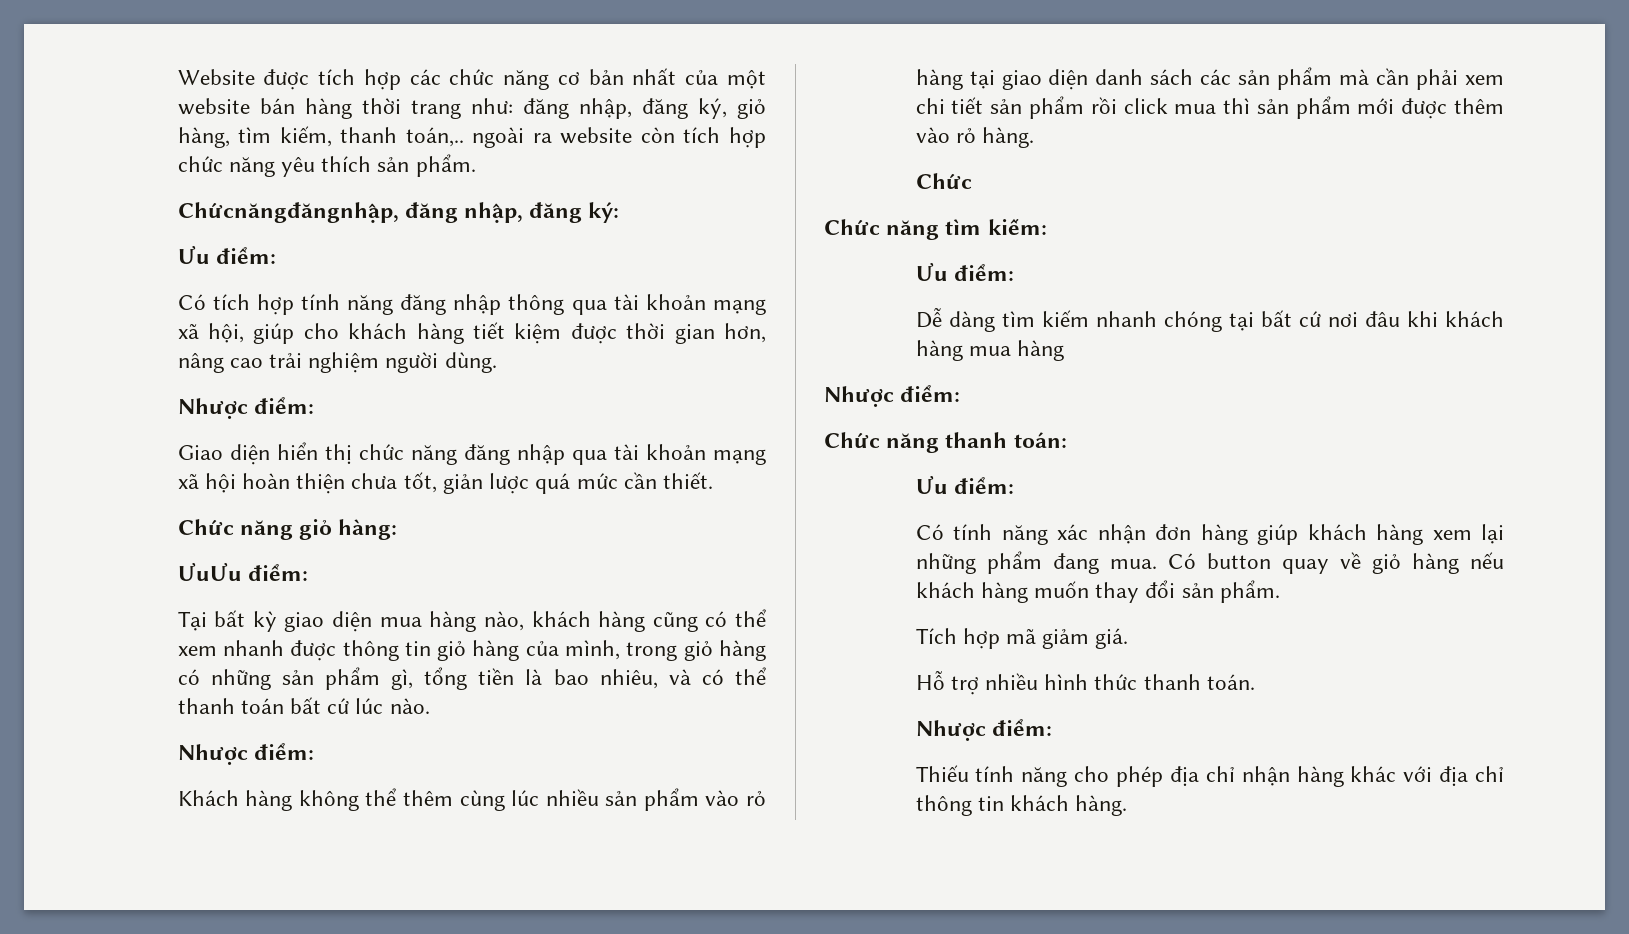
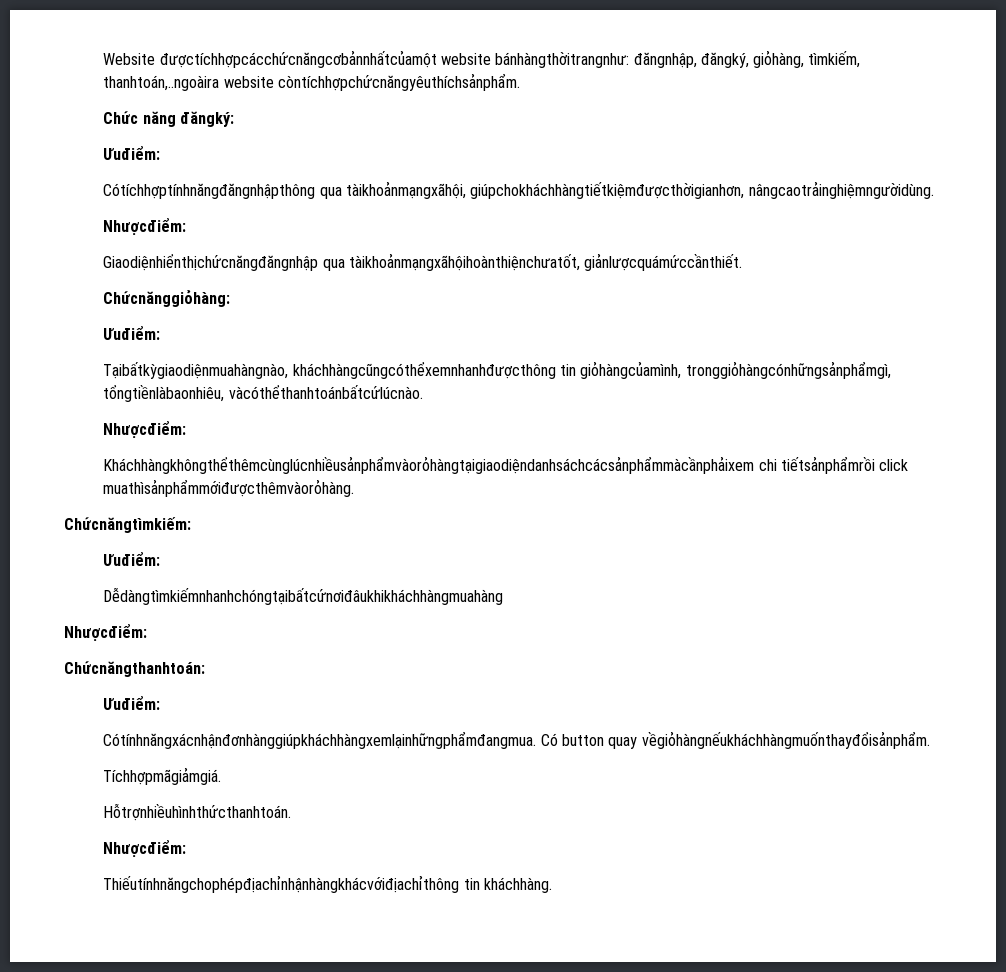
- Website được tích hợp các chức năng cơ bản nhất của một website bán hàng thời trang như: đăng nhập, đăng ký, giỏ hàng, tìm kiếm, thanh toán,.. ngoài ra website còn tích hợp chức năng yêu thích sản phẩm.
- Chứcnăngđăngnhập, đăng nhập, đăng ký:
- Ưu điểm:
- Có tích hợp tính năng đăng nhập thông qua tài khoản mạng xã hội, giúp cho khách hàng tiết kiệm được thời gian hơn, nâng cao trải nghiệm người dùng.
- Nhược điểm:
- Giao diện hiển thị chức năng đăng nhập qua tài khoản mạng xã hội hoàn thiện chưa tốt, giản lược quá mức cần thiết.
- Chức năng giỏ hàng:
- ƯuƯu điểm:
- Tại bất kỳ giao diện mua hàng nào, khách hàng cũng có thể xem nhanh được thông tin giỏ hàng của mình, trong giỏ hàng có những sản phẩm gì, tổng tiền là bao nhiêu, và có thể thanh toán bất cứ lúc nào.
- Nhược điểm:
- Khách hàng không thể thêm cùng lúc nhiều sản phẩm vào rỏ hàng tại giao diện danh sách các sản phẩm mà cần phải xem chi tiết sản phẩm rồi click mua thì sản phẩm mới được thêm vào rỏ hàng.
- Chức
- Chức năng tìm kiếm:
- Ưu điểm:
- Dễ dàng tìm kiếm nhanh chóng tại bất cứ nơi đâu khi khách hàng mua hàng
- Nhược điểm:
- Chức năng thanh toán:
- Ưu điểm:
- Có tính năng xác nhận đơn hàng giúp khách hàng xem lại những phẩm đang mua. Có button quay về giỏ hàng nếu khách hàng muốn thay đổi sản phẩm.
- Tích hợp mã giảm giá.
- Hỗ trợ nhiều hình thức thanh toán.
- Nhược điểm:
- Thiếu tính năng cho phép địa chỉ nhận hàng khác với địa chỉ thông tin khách hàng.
+ Website đượctíchhợpcácchứcnăngcơbảnnhấtcủamột website bánhàngthờitrangnhư: đăngnhập, đăngký, giỏhàng, tìmkiếm, thanhtoán,..ngoàira website còntíchhợpchứcnăngyêuthíchsảnphẩm.
+ Chức năng đăngký:
+ Ưuđiểm:
+ Cótíchhợptínhnăngđăngnhậpthông qua tàikhoảnmạngxãhội, giúpchokháchhàngtiếtkiệmđượcthờigianhơn, nângcaotrảinghiệmngườidùng.
+ Nhượcđiểm:
+ Giaodiệnhiểnthịchứcnăngđăngnhập qua tàikhoảnmạngxãhộihoànthiệnchưatốt, giảnlượcquámứccầnthiết.
+ Chứcnănggiỏhàng:
+ Ưuđiểm:
+ Tạibấtkỳgiaodiệnmuahàngnào, kháchhàngcũngcóthểxemnhanhđượcthông tin giỏhàngcủamình, tronggiỏhàngcónhữngsảnphẩmgì, tổngtiềnlàbaonhiêu, vàcóthểthanhtoánbấtcứlúcnào.
+ Nhượcđiểm:
+ Kháchhàngkhôngthểthêmcùnglúcnhiềusảnphẩmvàorỏhàngtạigiaodiệndanhsáchcácsảnphẩmmàcầnphảixem chi tiếtsảnphẩmrồi click muathìsảnphẩmmớiđượcthêmvàorỏhàng.
+ Chứcnăngtìmkiếm:
+ Ưuđiểm:
+ Dễdàngtìmkiếmnhanhchóngtạibấtcứnơiđâukhikháchhàngmuahàng
+ Nhượcđiểm:
+ Chứcnăngthanhtoán:
+ Ưuđiểm:
+ Cótínhnăngxácnhậnđơnhànggiúpkháchhàngxemlạinhữngphẩmđangmua. Có button quay vềgiỏhàngnếukháchhàngmuốnthayđổisảnphẩm.
+ Tíchhợpmãgiảmgiá.
+ Hỗtrợnhiềuhìnhthứcthanhtoán.
+ Nhượcđiểm:
+ Thiếutínhnăngchophépđịachỉnhậnhàngkhácvớiđịachỉthông tin kháchhàng.

